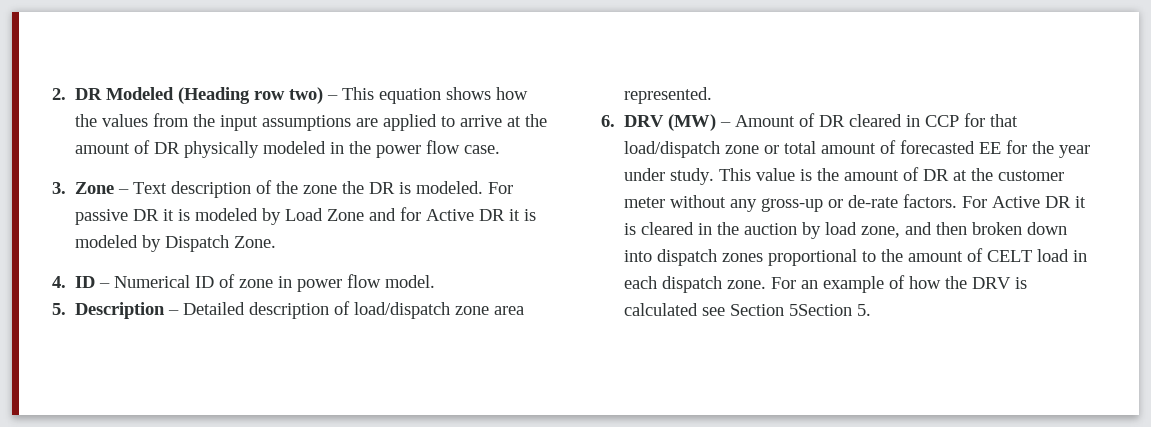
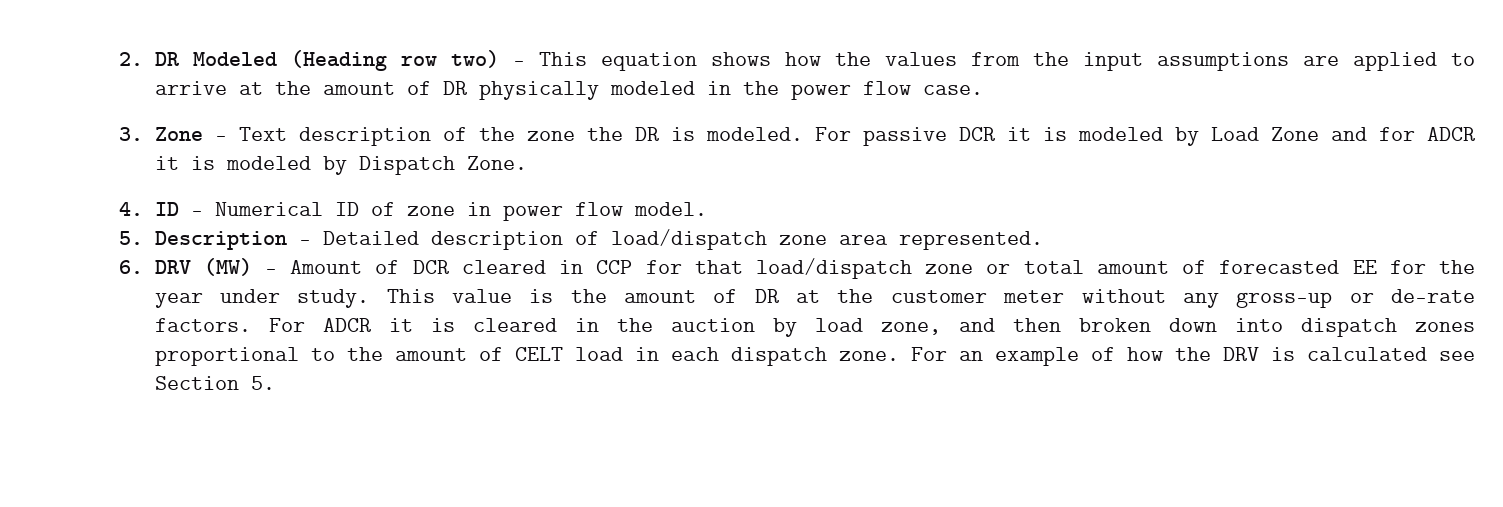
- For passive DR it is modeled by Load Zone and for Active DR it is modeled by Dispatch Zone.
+ For passive DCR it is modeled by Load Zone and for ADCR it is modeled by Dispatch Zone.
- 6. DRV (MW) – Amount of DR cleared in CCP for that load/dispatch zone or total amount of forecasted EE for the year under study.
+ 6. DRV (MW) – Amount of DCR cleared in CCP for that load/dispatch zone or total amount of forecasted EE for the year under study.
- For Active DR it is cleared in the auction by load zone, and then broken down into dispatch zones proportional to the amount of CELT load in each dispatch zone.
+ For ADCR it is cleared in the auction by load zone, and then broken down into dispatch zones proportional to the amount of CELT load in each dispatch zone.
- For an example of how the DRV is calculated see Section 5Section 5.
+ For an example of how the DRV is calculated see Section 5.

